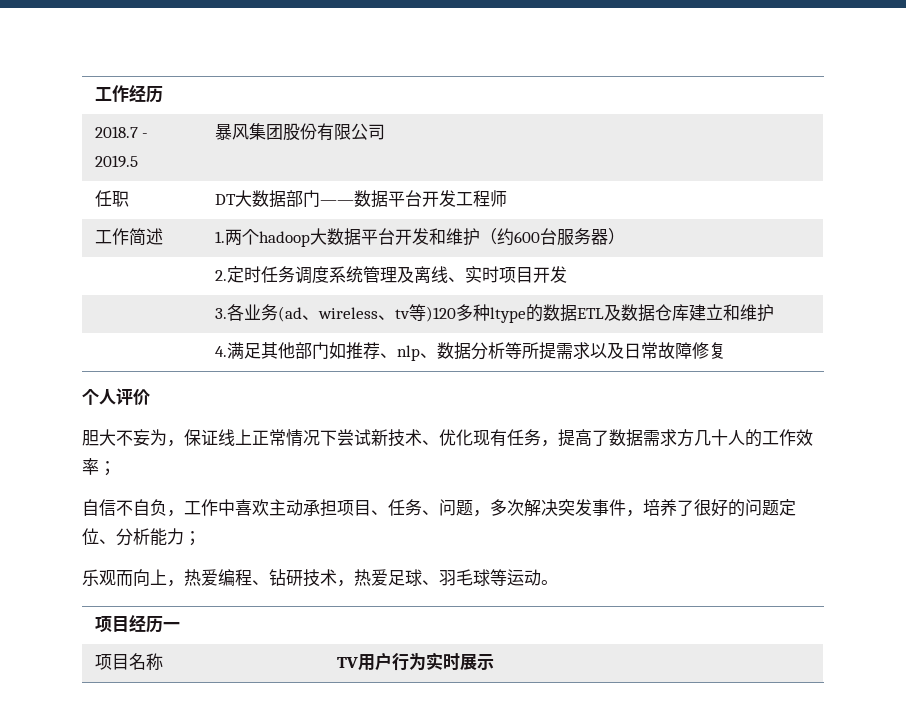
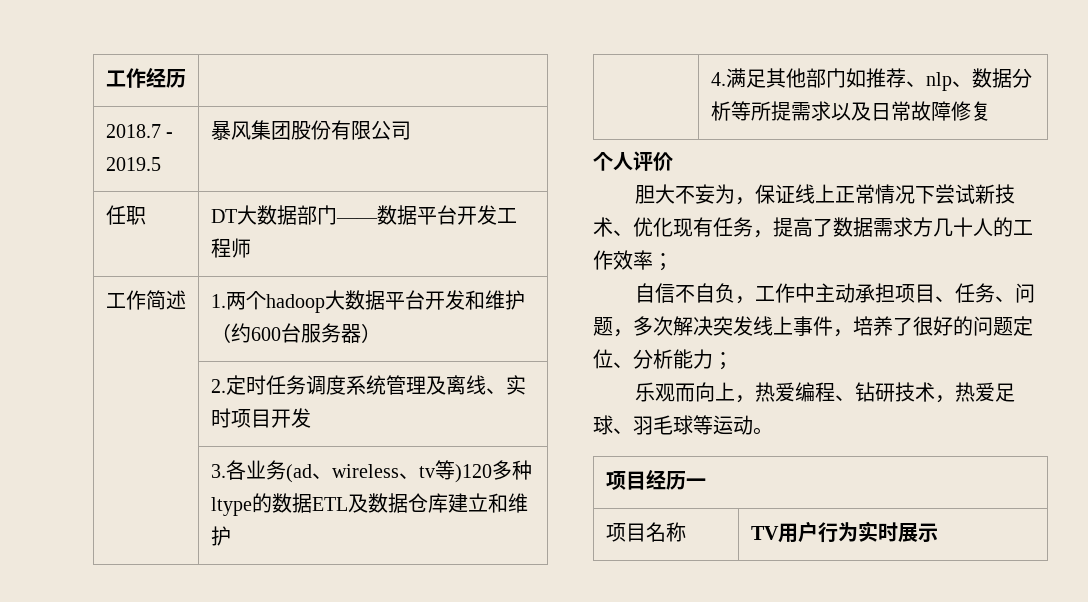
- 自信不自负，工作中喜欢主动承担项目、任务、问题，多次解决突发事件，培养了很好的问题定位、分析能力；
+ 自信不自负，工作中主动承担项目、任务、问题，多次解决突发线上事件，培养了很好的问题定位、分析能力；

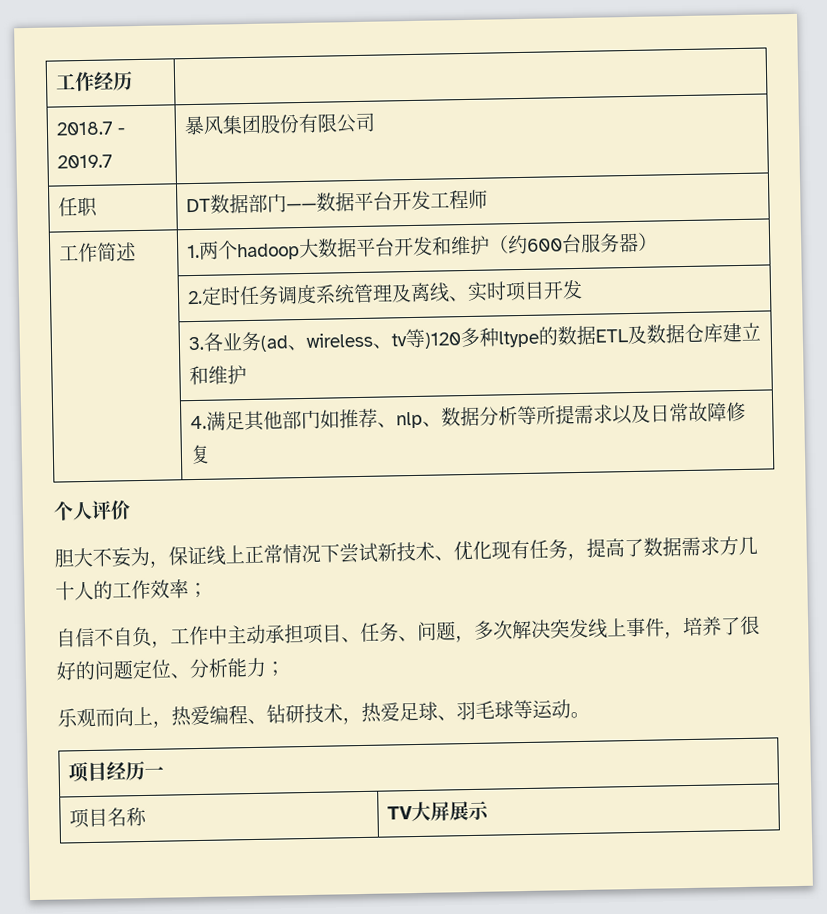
- 2018.7 - 2019.5 | 暴风集团股份有限公司
+ 2018.7 - 2019.7 | 暴风集团股份有限公司
- 任职 | DT大数据部门——数据平台开发工程师
+ 任职 | DT数据部门——数据平台开发工程师
- 项目名称 | TV用户行为实时展示
+ 项目名称 | TV大屏展示

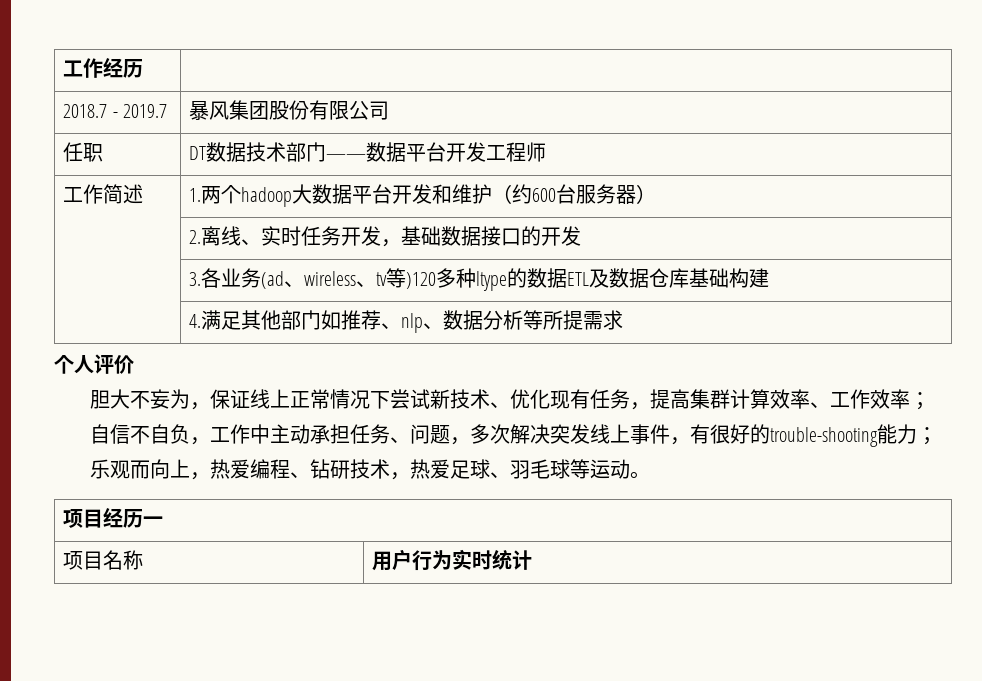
- 任职 | DT数据部门——数据平台开发工程师
+ 任职 | DT数据技术部门——数据平台开发工程师
- | 2.定时任务调度系统管理及离线、实时项目开发
+ | 2.离线、实时任务开发，基础数据接口的开发
- | 3.各业务(ad、wireless、tv等)120多种ltype的数据ETL及数据仓库建立和维护
+ | 3.各业务(ad、wireless、tv等)120多种ltype的数据ETL及数据仓库基础构建
- | 4.满足其他部门如推荐、nlp、数据分析等所提需求以及日常故障修复
+ | 4.满足其他部门如推荐、nlp、数据分析等所提需求
- 胆大不妄为，保证线上正常情况下尝试新技术、优化现有任务，提高了数据需求方几十人的工作效率；
+ 胆大不妄为，保证线上正常情况下尝试新技术、优化现有任务，提高集群计算效率、工作效率；
- 自信不自负，工作中主动承担项目、任务、问题，多次解决突发线上事件，培养了很好的问题定位、分析能力；
+ 自信不自负，工作中主动承担任务、问题，多次解决突发线上事件，有很好的trouble-shooting能力；
- 项目名称 | TV大屏展示
+ 项目名称 | 用户行为实时统计

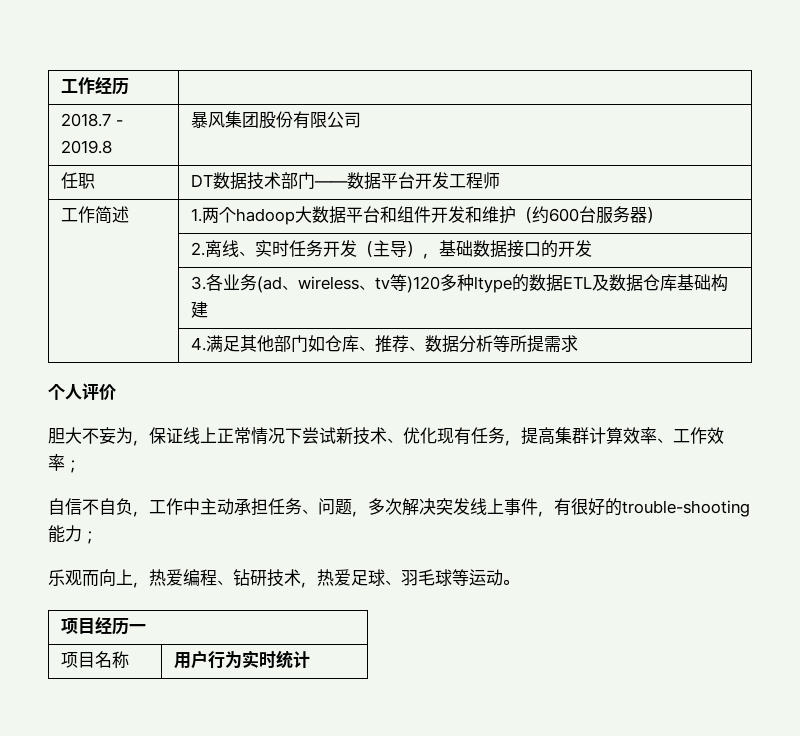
- 2018.7 - 2019.7 | 暴风集团股份有限公司
+ 2018.7 - 2019.8 | 暴风集团股份有限公司
- 工作简述 | 1.两个hadoop大数据平台开发和维护（约600台服务器）
+ 工作简述 | 1.两个hadoop大数据平台和组件开发和维护（约600台服务器）
- | 2.离线、实时任务开发，基础数据接口的开发
+ | 2.离线、实时任务开发（主导），基础数据接口的开发
- | 4.满足其他部门如推荐、nlp、数据分析等所提需求
+ | 4.满足其他部门如仓库、推荐、数据分析等所提需求

